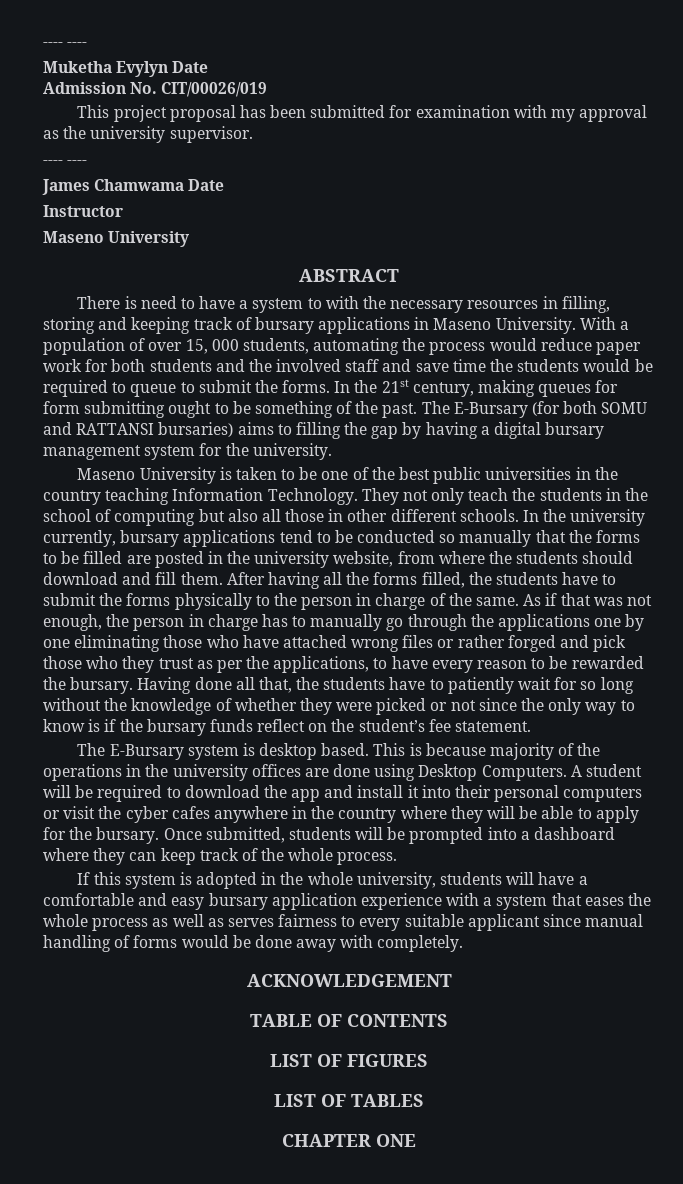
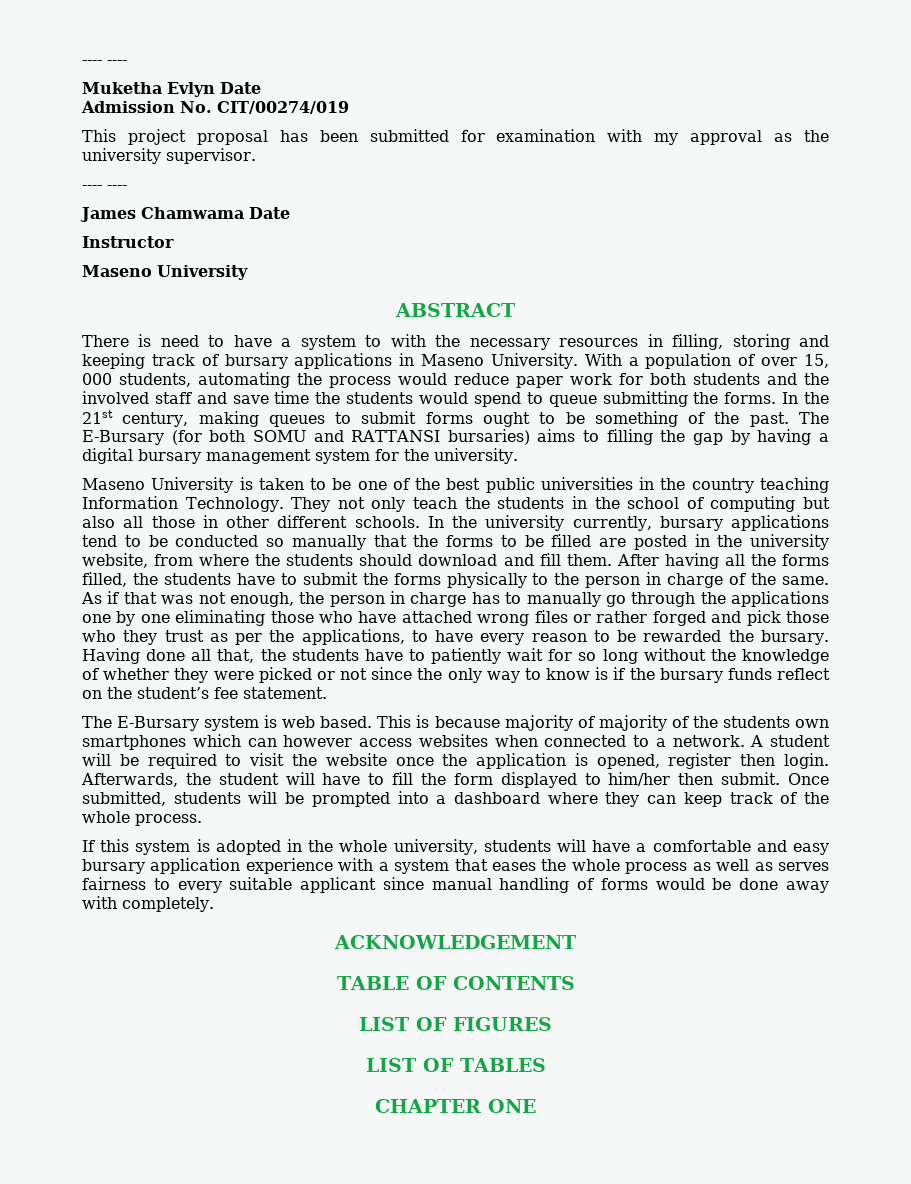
- Muketha Evylyn Date
+ Muketha Evlyn Date
- Admission No. CIT/00026/019
+ Admission No. CIT/00274/019
- With a population of over 15, 000 students, automating the process would reduce paper work for both students and the involved staff and save time the students would be required to queue to submit the forms.
+ With a population of over 15, 000 students, automating the process would reduce paper work for both students and the involved staff and save time the students would spend to queue submitting the forms.
- In the 21st century, making queues for form submitting ought to be something of the past.
+ In the 21st century, making queues to submit forms ought to be something of the past.
- The E-Bursary system is desktop based.
+ The E-Bursary system is web based.
- This is because majority of the operations in the university offices are done using Desktop Computers.
+ This is because majority of majority of the students own smartphones which can however access websites when connected to a network.
- A student will be required to download the app and install it into their personal computers or visit the cyber cafes anywhere in the country where they will be able to apply for the bursary.
+ A student will be required to visit the website once the application is opened, register then login. Afterwards, the student will have to fill the form displayed to him/her then submit.

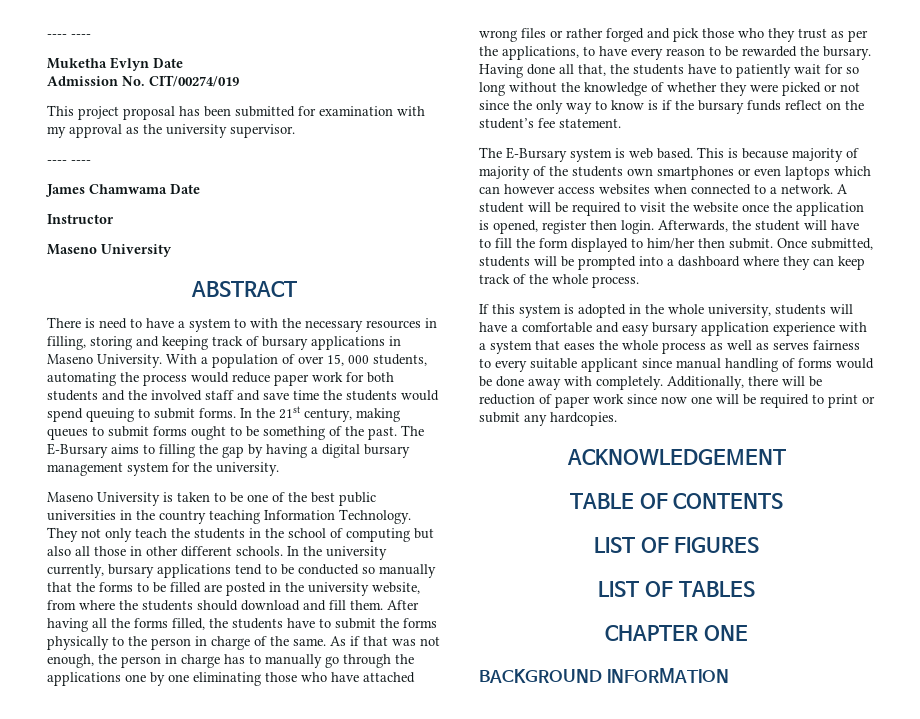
- With a population of over 15, 000 students, automating the process would reduce paper work for both students and the involved staff and save time the students would spend to queue submitting the forms.
+ With a population of over 15, 000 students, automating the process would reduce paper work for both students and the involved staff and save time the students would spend queuing to submit forms.
- The E-Bursary (for both SOMU and RATTANSI bursaries) aims to filling the gap by having a digital bursary management system for the university.
+ The E-Bursary aims to filling the gap by having a digital bursary management system for the university.
- This is because majority of majority of the students own smartphones which can however access websites when connected to a network.
+ This is because majority of majority of the students own smartphones or even laptops which can however access websites when connected to a network.
+ Additionally, there will be reduction of paper work since now one will be required to print or submit any hardcopies.
+ BACKGROUND INFORMATION

